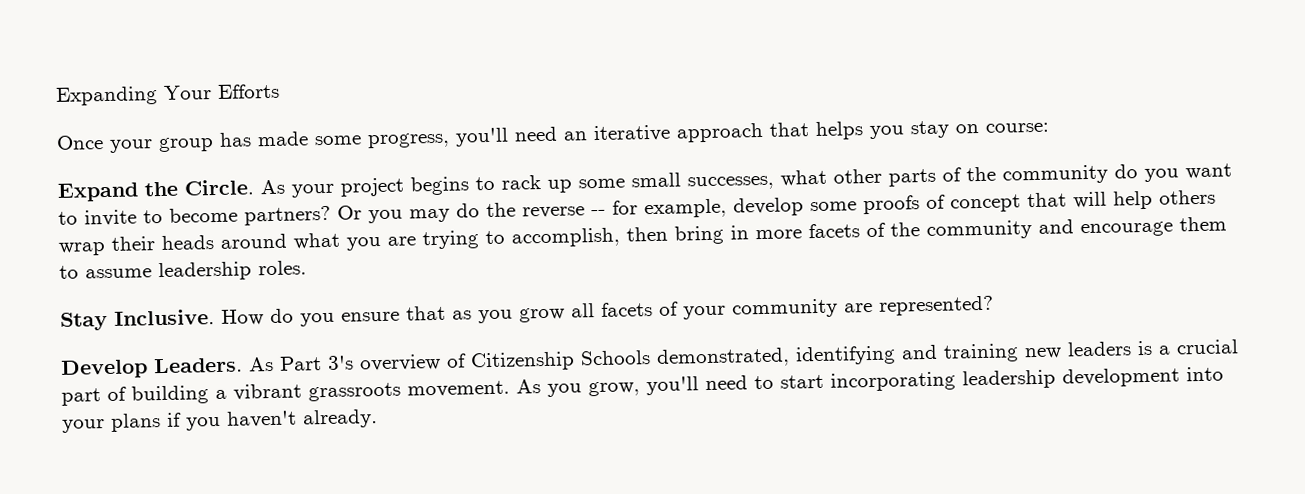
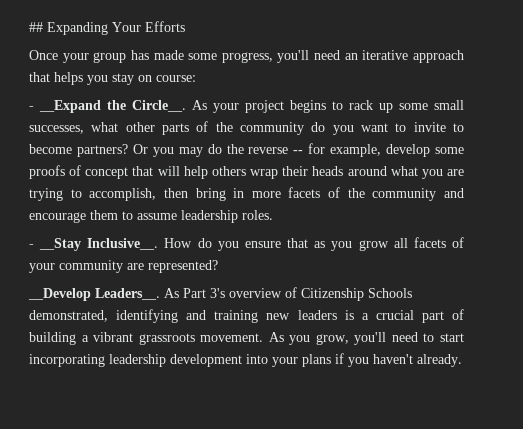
- Expanding Your Efforts
+ ## Expanding Your Efforts
- Expand the Circle.
+ - __Expand the Circle__.
- Stay Inclusive.
+ - __Stay Inclusive__.
- Develop Leaders.
+ __Develop Leaders__.

